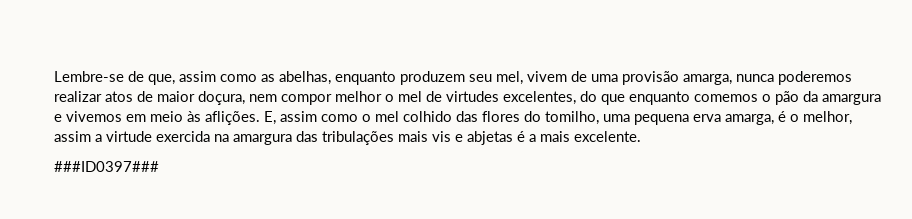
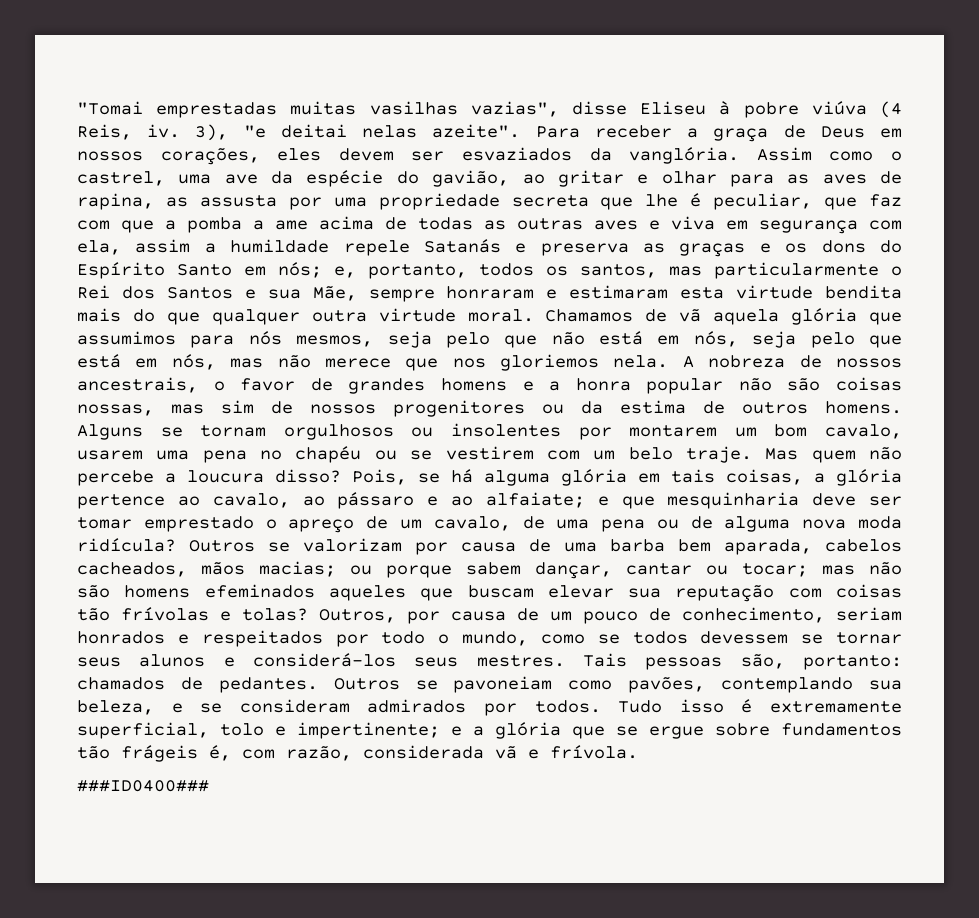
- Lembre-se de que, assim como as abelhas, enquanto produzem seu mel, vivem de uma provisão amarga, nunca poderemos realizar atos de maior doçura, nem compor melhor o mel de virtudes excelentes, do que enquanto comemos o pão da amargura e vivemos em meio às aflições. E, assim como o mel colhido das flores do tomilho, uma pequena erva amarga, é o melhor, assim a virtude exercida na amargura das tribulações mais vis e abjetas é a mais excelente.
- ###ID0397###
+ "Tomai emprestadas muitas vasilhas vazias", disse Eliseu à pobre viúva (4 Reis, iv. 3), "e deitai nelas azeite". Para receber a graça de Deus em nossos corações, eles devem ser esvaziados da vanglória. Assim como o castrel, uma ave da espécie do gavião, ao gritar e olhar para as aves de rapina, as assusta por uma propriedade secreta que lhe é peculiar, que faz com que a pomba a ame acima de todas as outras aves e viva em segurança com ela, assim a humildade repele Satanás e preserva as graças e os dons do Espírito Santo em nós; e, portanto, todos os santos, mas particularmente o Rei dos Santos e sua Mãe, sempre honraram e estimaram esta virtude bendita mais do que qualquer outra virtude moral. Chamamos de vã aquela glória que assumimos para nós mesmos, seja pelo que não está em nós, seja pelo que está em nós, mas não merece que nos gloriemos nela. A nobreza de nossos ancestrais, o favor de grandes homens e a honra popular não são coisas nossas, mas sim de nossos progenitores ou da estima de outros homens. Alguns se tornam orgulhosos ou insolentes por montarem um bom cavalo, usarem uma pena no chapéu ou se vestirem com um belo traje. Mas quem não percebe a loucura disso? Pois, se há alguma glória em tais coisas, a glória pertence ao cavalo, ao pássaro e ao alfaiate; e que mesquinharia deve ser tomar emprestado o apreço de um cavalo, de uma pena ou de alguma nova moda ridícula? Outros se valorizam por causa de uma barba bem aparada, cabelos cacheados, mãos macias; ou porque sabem dançar, cantar ou tocar; mas não são homens efeminados aqueles que buscam elevar sua reputação com coisas tão frívolas e tolas? Outros, por causa de um pouco de conhecimento, seriam honrados e respeitados por todo o mundo, como se todos devessem se tornar seus alunos e considerá-los seus mestres. Tais pessoas são, portanto: chamados de pedantes. Outros se pavoneiam como pavões, contemplando sua beleza, e se consideram admirados por todos. Tudo isso é extremamente superficial, tolo e impertinente; e a glória que se ergue sobre fundamentos tão frágeis é, com razão, considerada vã e frívola.
+ ###ID0400###

